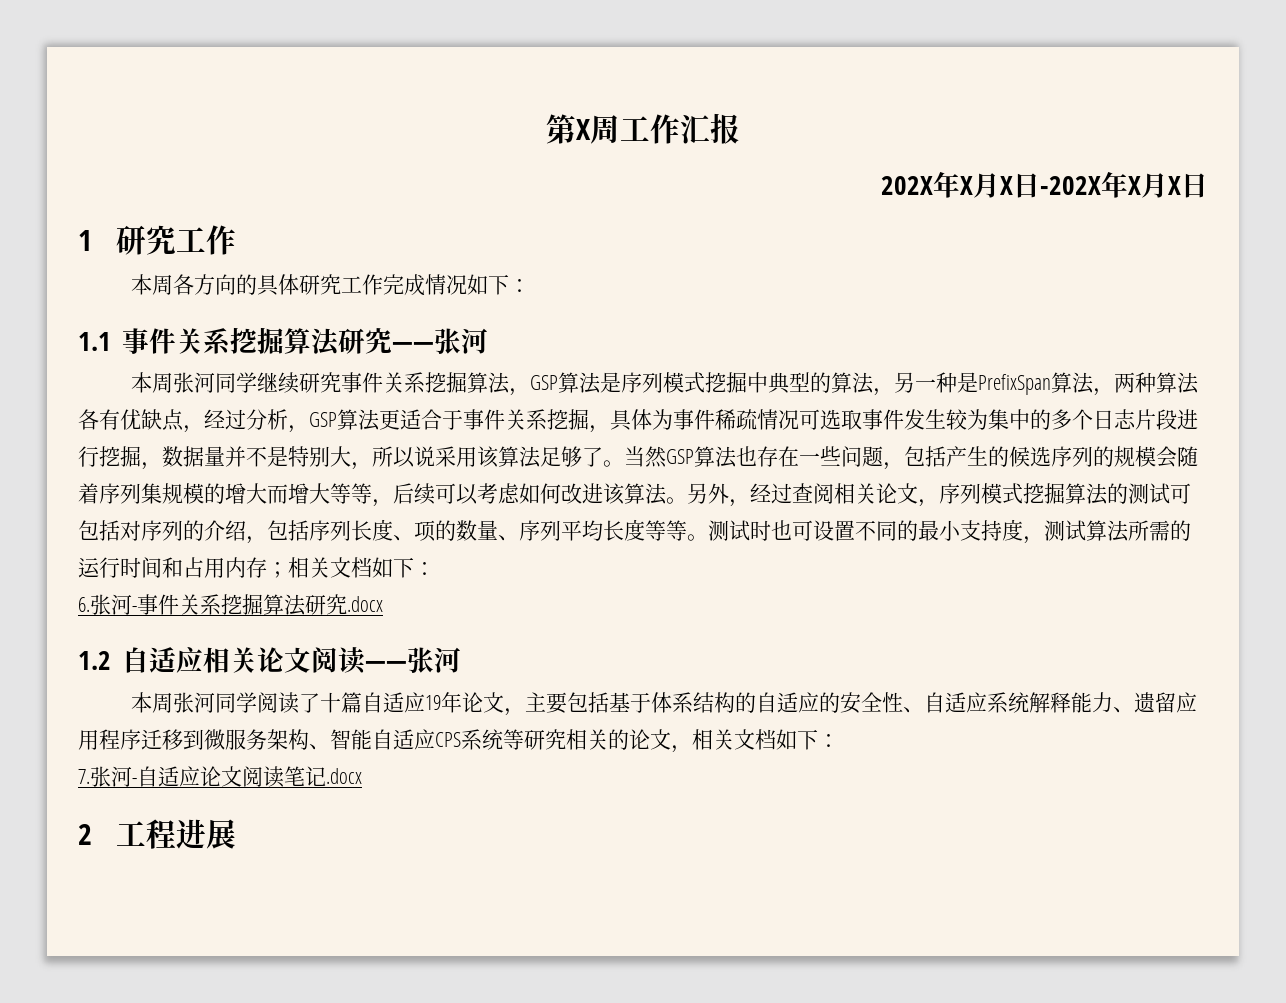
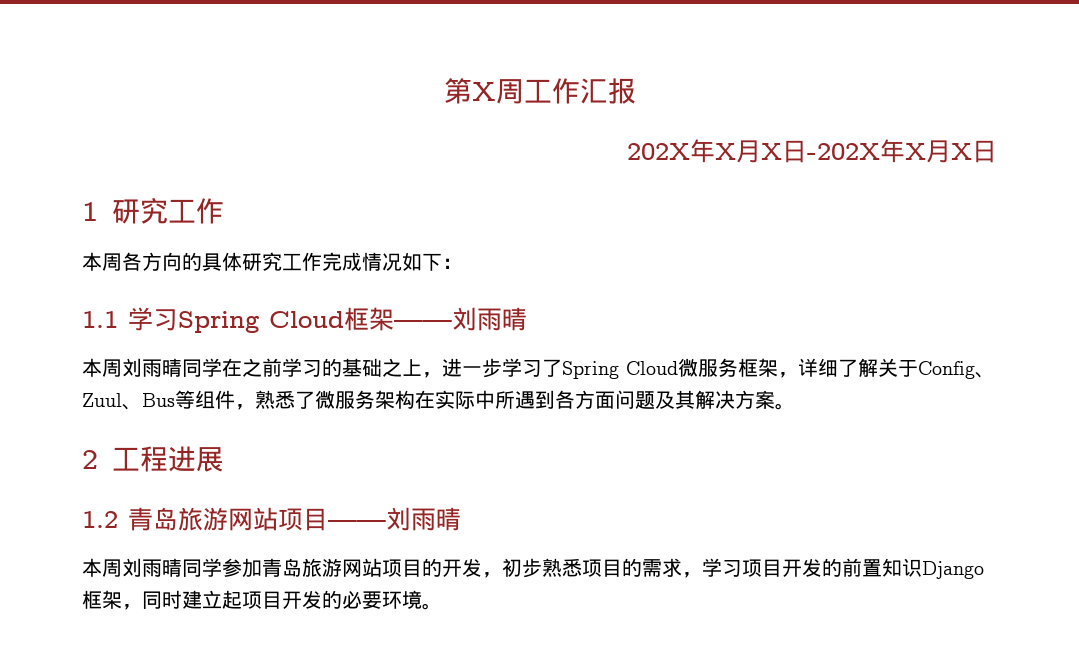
- 1.1事件关系挖掘算法研究——张河
- 本周张河同学继续研究事件关系挖掘算法，GSP算法是序列模式挖掘中典型的算法，另一种是PrefixSpan算法，两种算法各有优缺点，经过分析，GSP算法更适合于事件关系挖掘，具体为事件稀疏情况可选取事件发生较为集中的多个日志片段进行挖掘，数据量并不是特别大，所以说采用该算法足够了。当然GSP算法也存在一些问题，包括产生的候选序列的规模会随着序列集规模的增大而增大等等，后续可以考虑如何改进该算法。另外，经过查阅相关论文，序列模式挖掘算法的测试可包括对序列的介绍，包括序列长度、项的数量、序列平均长度等等。测试时也可设置不同的最小支持度，测试算法所需的运行时间和占用内存；相关文档如下：
- 6.张河-事件关系挖掘算法研究.docx
- 1.2自适应相关论文阅读——张河
- 本周张河同学阅读了十篇自适应19年论文，主要包括基于体系结构的自适应的安全性、自适应系统解释能力、遗留应用程序迁移到微服务架构、智能自适应CPS系统等研究相关的论文，相关文档如下：
- 7.张河-自适应论文阅读笔记.docx
+ 1.1学习Spring Cloud框架——刘雨晴
+ 本周刘雨晴同学在之前学习的基础之上，进一步学习了Spring Cloud微服务框架，详细了解关于Config、Zuul、Bus等组件，熟悉了微服务架构在实际中所遇到各方面问题及其解决方案。
  2工程进展
+ 1.2青岛旅游网站项目——刘雨晴
+ 本周刘雨晴同学参加青岛旅游网站项目的开发，初步熟悉项目的需求，学习项目开发的前置知识Django框架，同时建立起项目开发的必要环境。

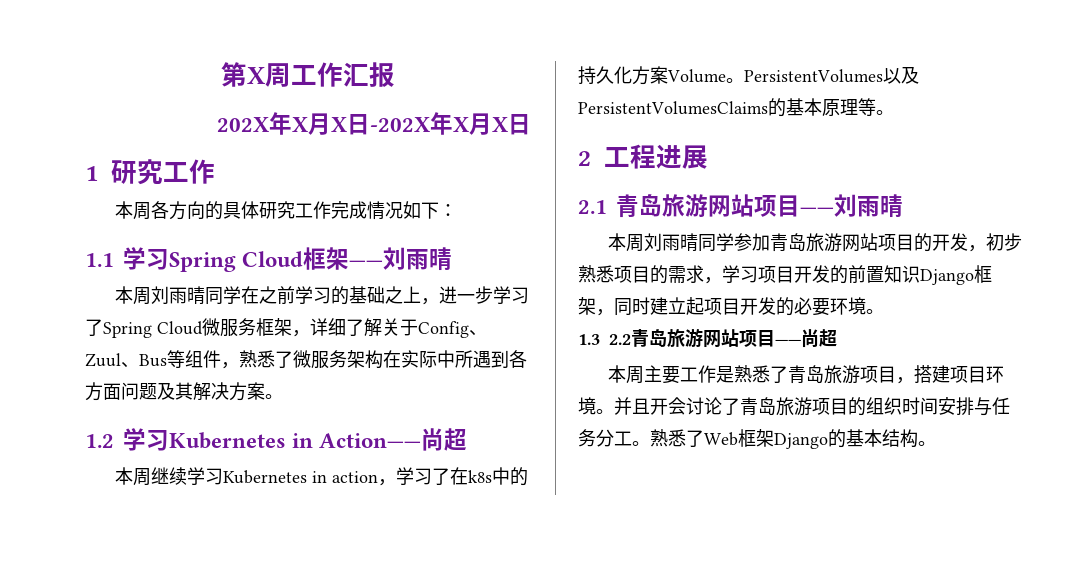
+ 1.2学习Kubernetes in Action——尚超
+ 本周继续学习Kubernetes in action，学习了在k8s中的持久化方案Volume。PersistentVolumes以及PersistentVolumesClaims的基本原理等。
- 1.2青岛旅游网站项目——刘雨晴
+ 2.1青岛旅游网站项目——刘雨晴
+ 1.3 2.2青岛旅游网站项目——尚超
+ 本周主要工作是熟悉了青岛旅游项目，搭建项目环境。并且开会讨论了青岛旅游项目的组织时间安排与任务分工。熟悉了Web框架Django的基本结构。

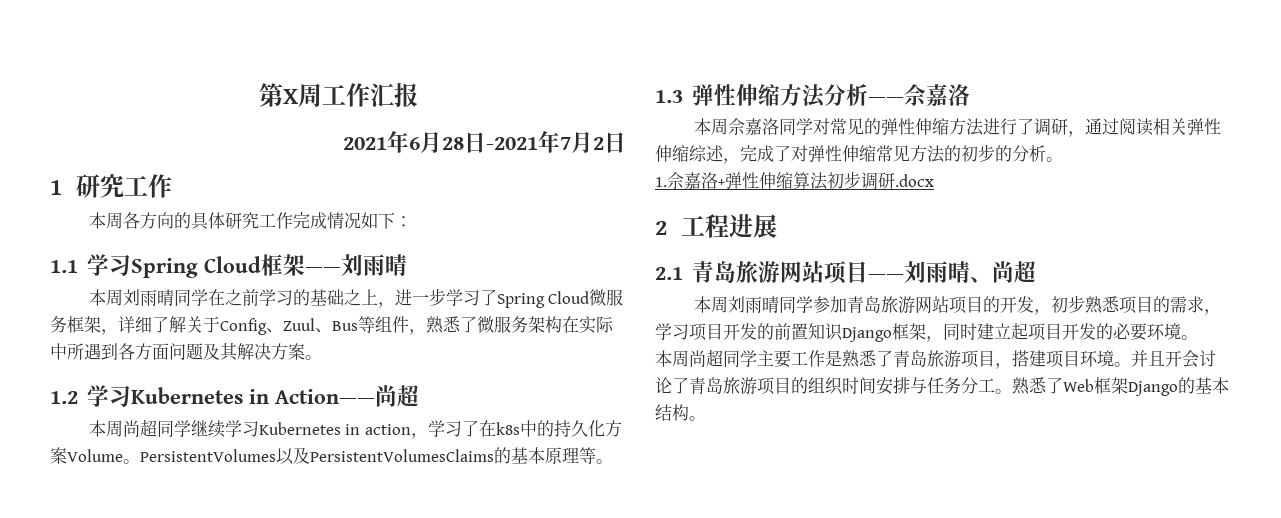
- 202X年X月X日-202X年X月X日
+ 2021年6月28日-2021年7月2日
- 本周继续学习Kubernetes in action，学习了在k8s中的持久化方案Volume。
+ 本周尚超同学继续学习Kubernetes in action，学习了在k8s中的持久化方案Volume。
+ 1.3弹性伸缩方法分析——佘嘉洛
+ 本周佘嘉洛同学对常见的弹性伸缩方法进行了调研，通过阅读相关弹性伸缩综述，完成了对弹性伸缩常见方法的初步的分析。
+ 1.佘嘉洛+弹性伸缩算法初步调研.docx
- 2.1青岛旅游网站项目——刘雨晴
+ 2.1青岛旅游网站项目——刘雨晴、尚超
- 1.3 2.2青岛旅游网站项目——尚超
- 本周主要工作是熟悉了青岛旅游项目，搭建项目环境。
+ 本周尚超同学主要工作是熟悉了青岛旅游项目，搭建项目环境。

